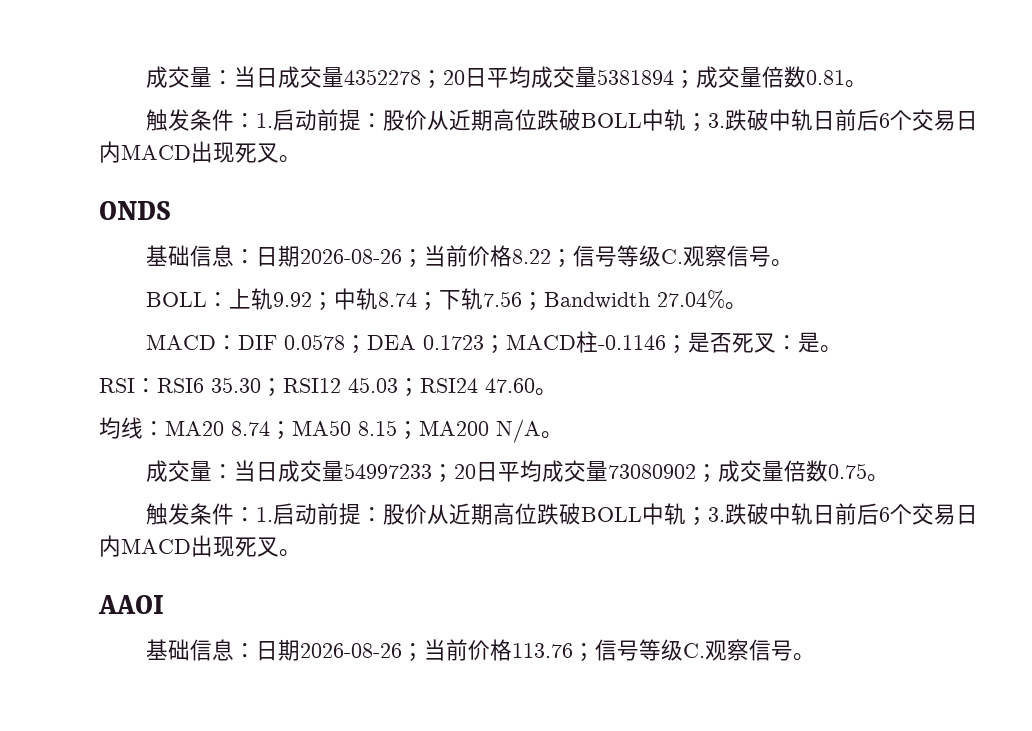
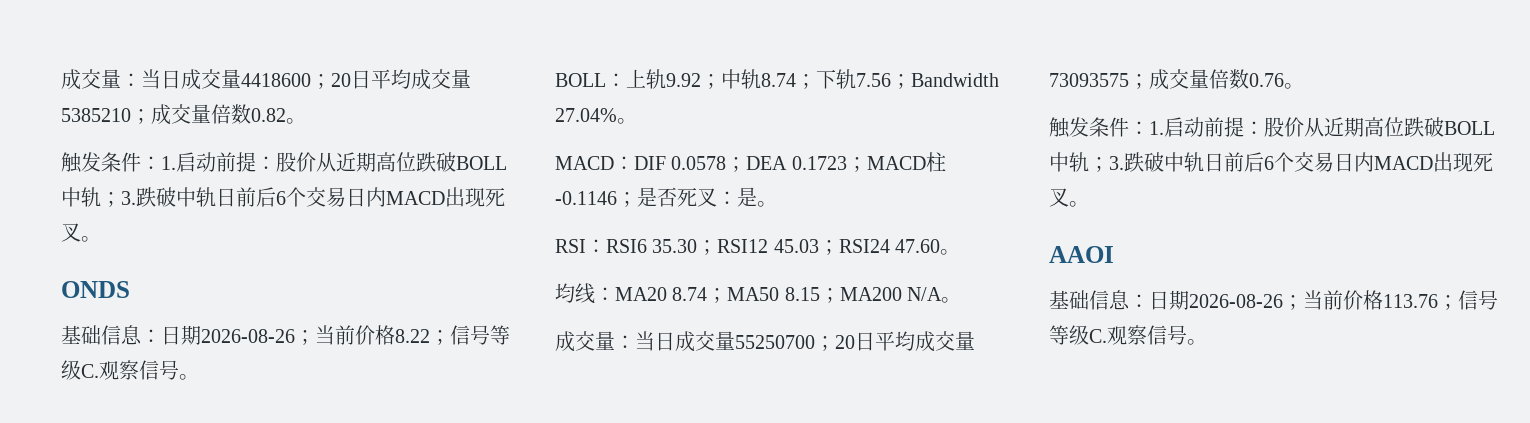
- 成交量：当日成交量4352278；20日平均成交量5381894；成交量倍数0.81。
+ 成交量：当日成交量4418600；20日平均成交量5385210；成交量倍数0.82。
- 成交量：当日成交量54997233；20日平均成交量73080902；成交量倍数0.75。
+ 成交量：当日成交量55250700；20日平均成交量73093575；成交量倍数0.76。

